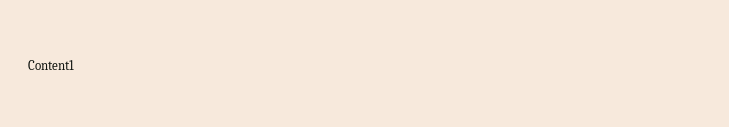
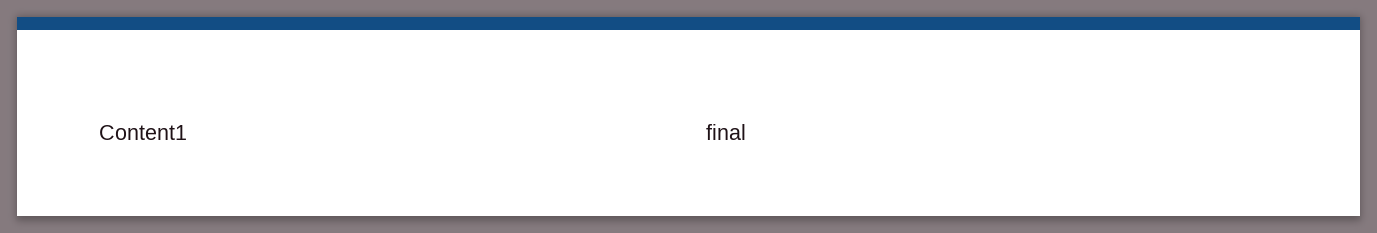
+ final

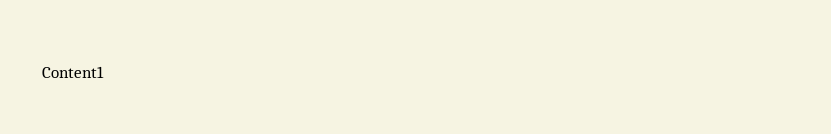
- final

